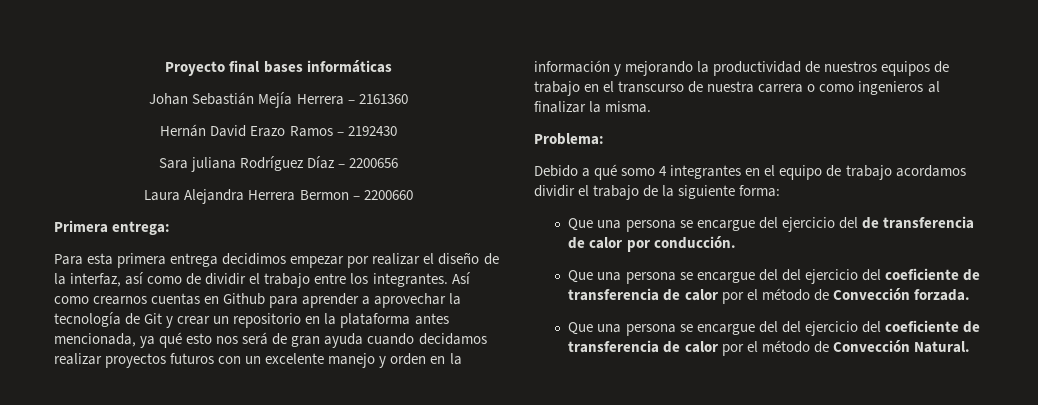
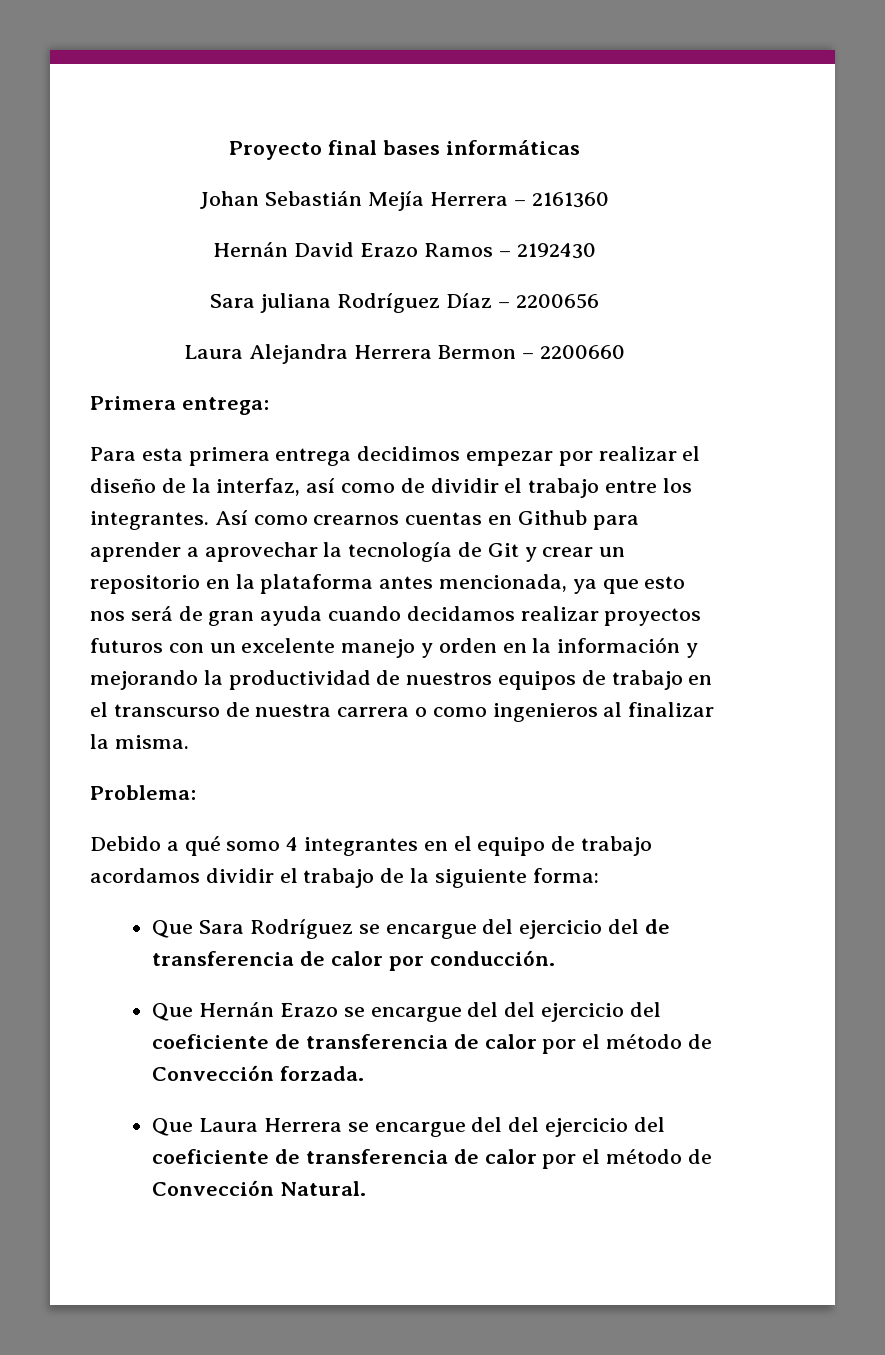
- Así como crearnos cuentas en Github para aprender a aprovechar la tecnología de Git y crear un repositorio en la plataforma antes mencionada, ya qué esto nos será de gran ayuda cuando decidamos realizar proyectos futuros con un excelente manejo y orden en la información y mejorando la productividad de nuestros equipos de trabajo en el transcurso de nuestra carrera o como ingenieros al finalizar la misma.
+ Así como crearnos cuentas en Github para aprender a aprovechar la tecnología de Git y crear un repositorio en la plataforma antes mencionada, ya que esto nos será de gran ayuda cuando decidamos realizar proyectos futuros con un excelente manejo y orden en la información y mejorando la productividad de nuestros equipos de trabajo en el transcurso de nuestra carrera o como ingenieros al finalizar la misma.
- Que una persona se encargue del ejercicio del de transferencia de calor por conducción.
+ Que Sara Rodríguez se encargue del ejercicio del de transferencia de calor por conducción.
- Que una persona se encargue del del ejercicio del coeficiente de transferencia de calor por el método de Convección forzada.
+ Que Hernán Erazo se encargue del del ejercicio del coeficiente de transferencia de calor por el método de Convección forzada.
- Que una persona se encargue del del ejercicio del coeficiente de transferencia de calor por el método de Convección Natural.
+ Que Laura Herrera se encargue del del ejercicio del coeficiente de transferencia de calor por el método de Convección Natural.

